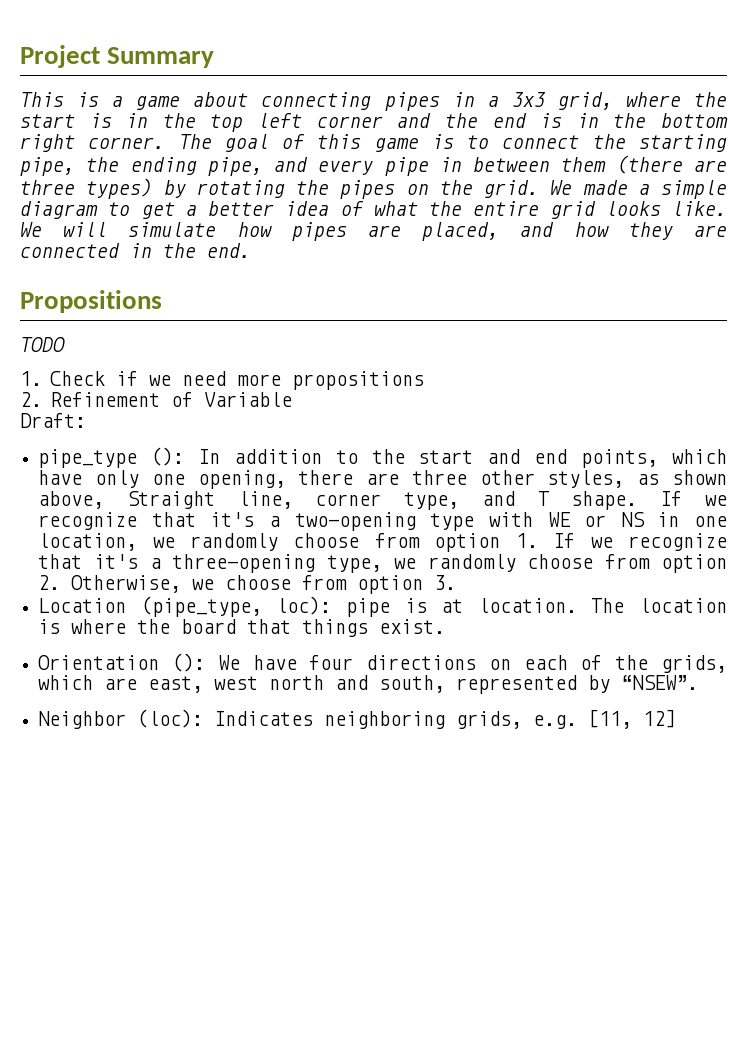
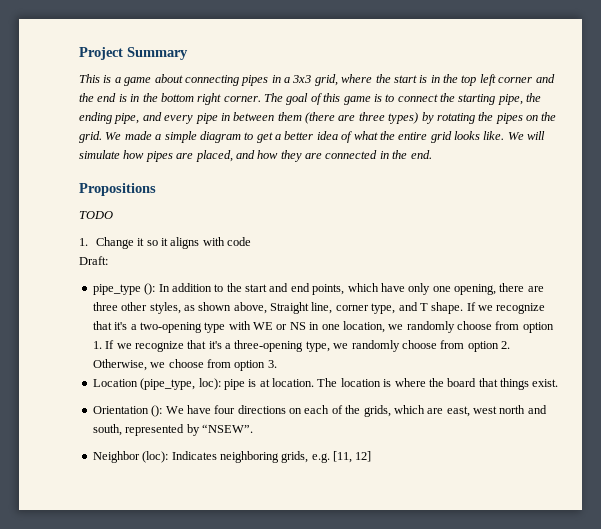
- 1. Check if we need more propositions
- 2. Refinement of Variable
+ 1. Change it so it aligns with code

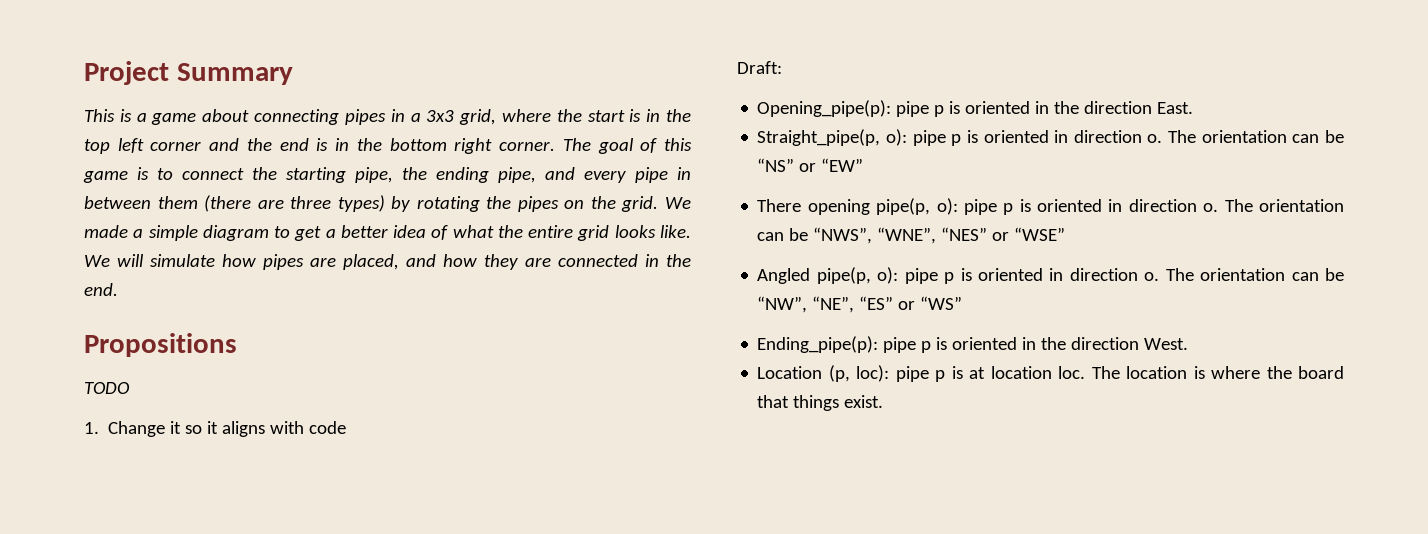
- pipe_type (): In addition to the start and end points, which have only one opening, there are three other styles, as shown above, Straight line, corner type, and T shape. If we recognize that it's a two-opening type with WE or NS in one location, we randomly choose from option 1. If we recognize that it's a three-opening type, we randomly choose from option 2. Otherwise, we choose from option 3.
+ Opening_pipe(p): pipe p is oriented in the direction East.
+ Straight_pipe(p, o): pipe p is oriented in direction o. The orientation can be “NS” or “EW”
+ There opening pipe(p, o): pipe p is oriented in direction o. The orientation can be “NWS”, “WNE”, “NES” or “WSE”
+ Angled pipe(p, o): pipe p is oriented in direction o. The orientation can be “NW”, “NE”, “ES” or “WS”
+ Ending_pipe(p): pipe p is oriented in the direction West.
- Location (pipe_type, loc): pipe is at location.
+ Location (p, loc): pipe p is at location loc.
- Orientation (): We have four directions on each of the grids, which are east, west north and south, represented by “NSEW”.
- Neighbor (loc): Indicates neighboring grids, e.g. [11, 12]

